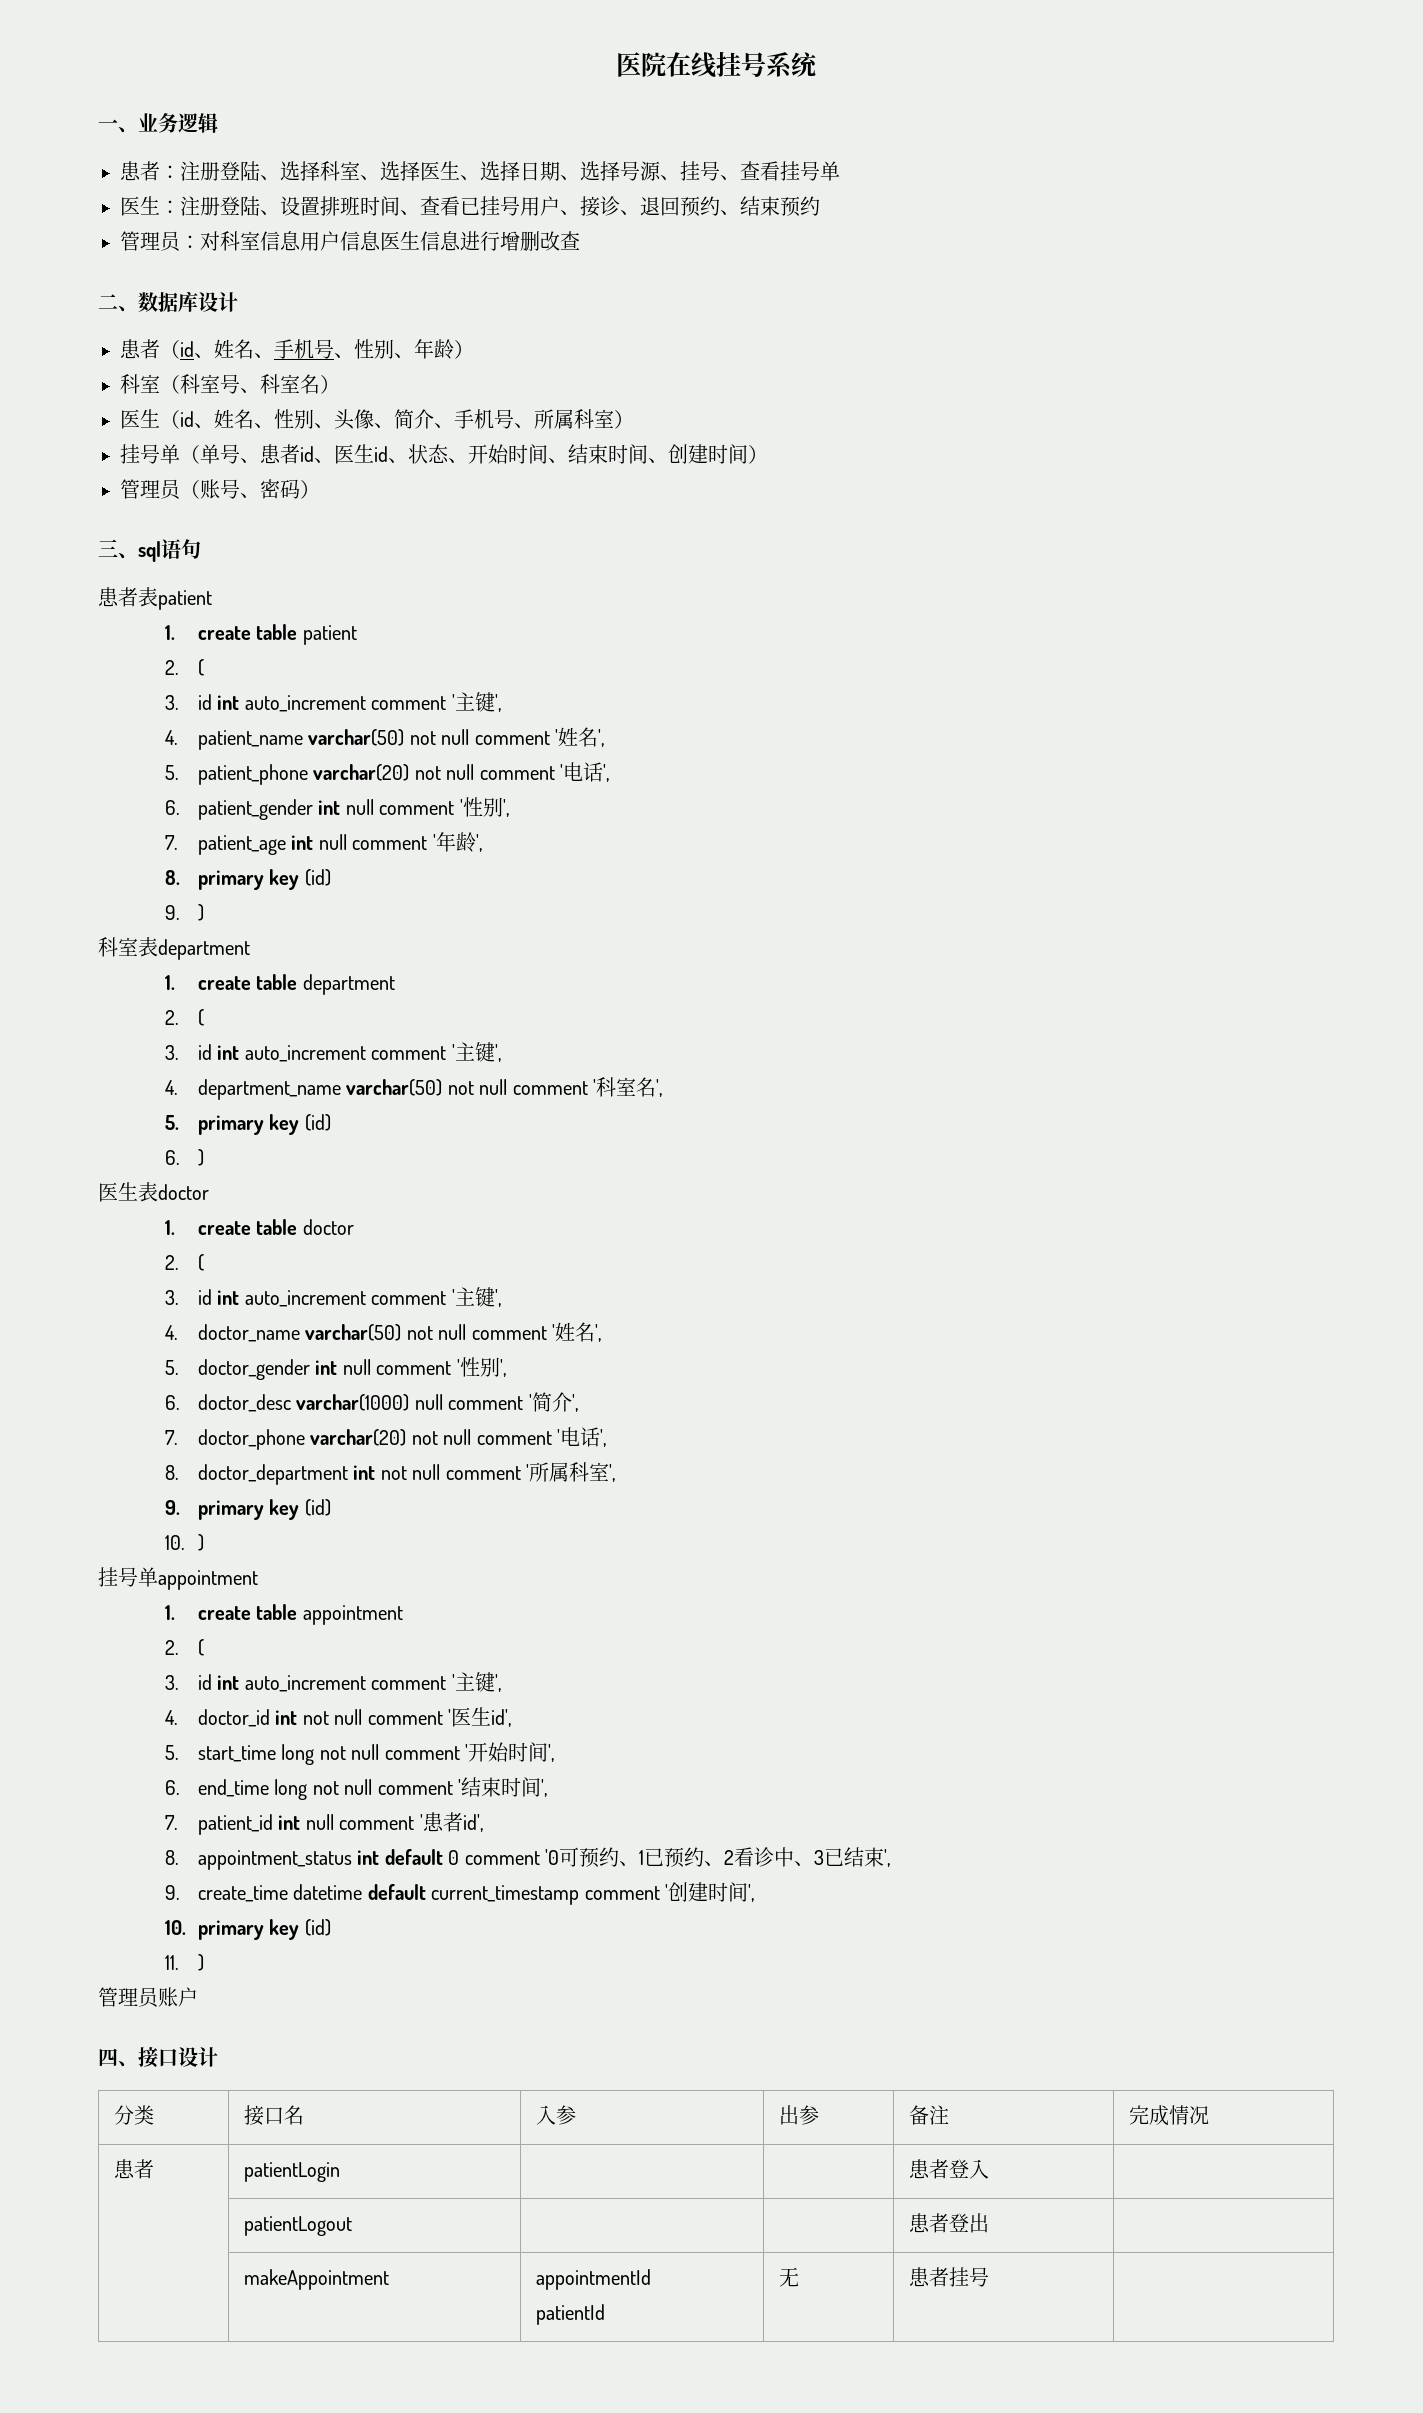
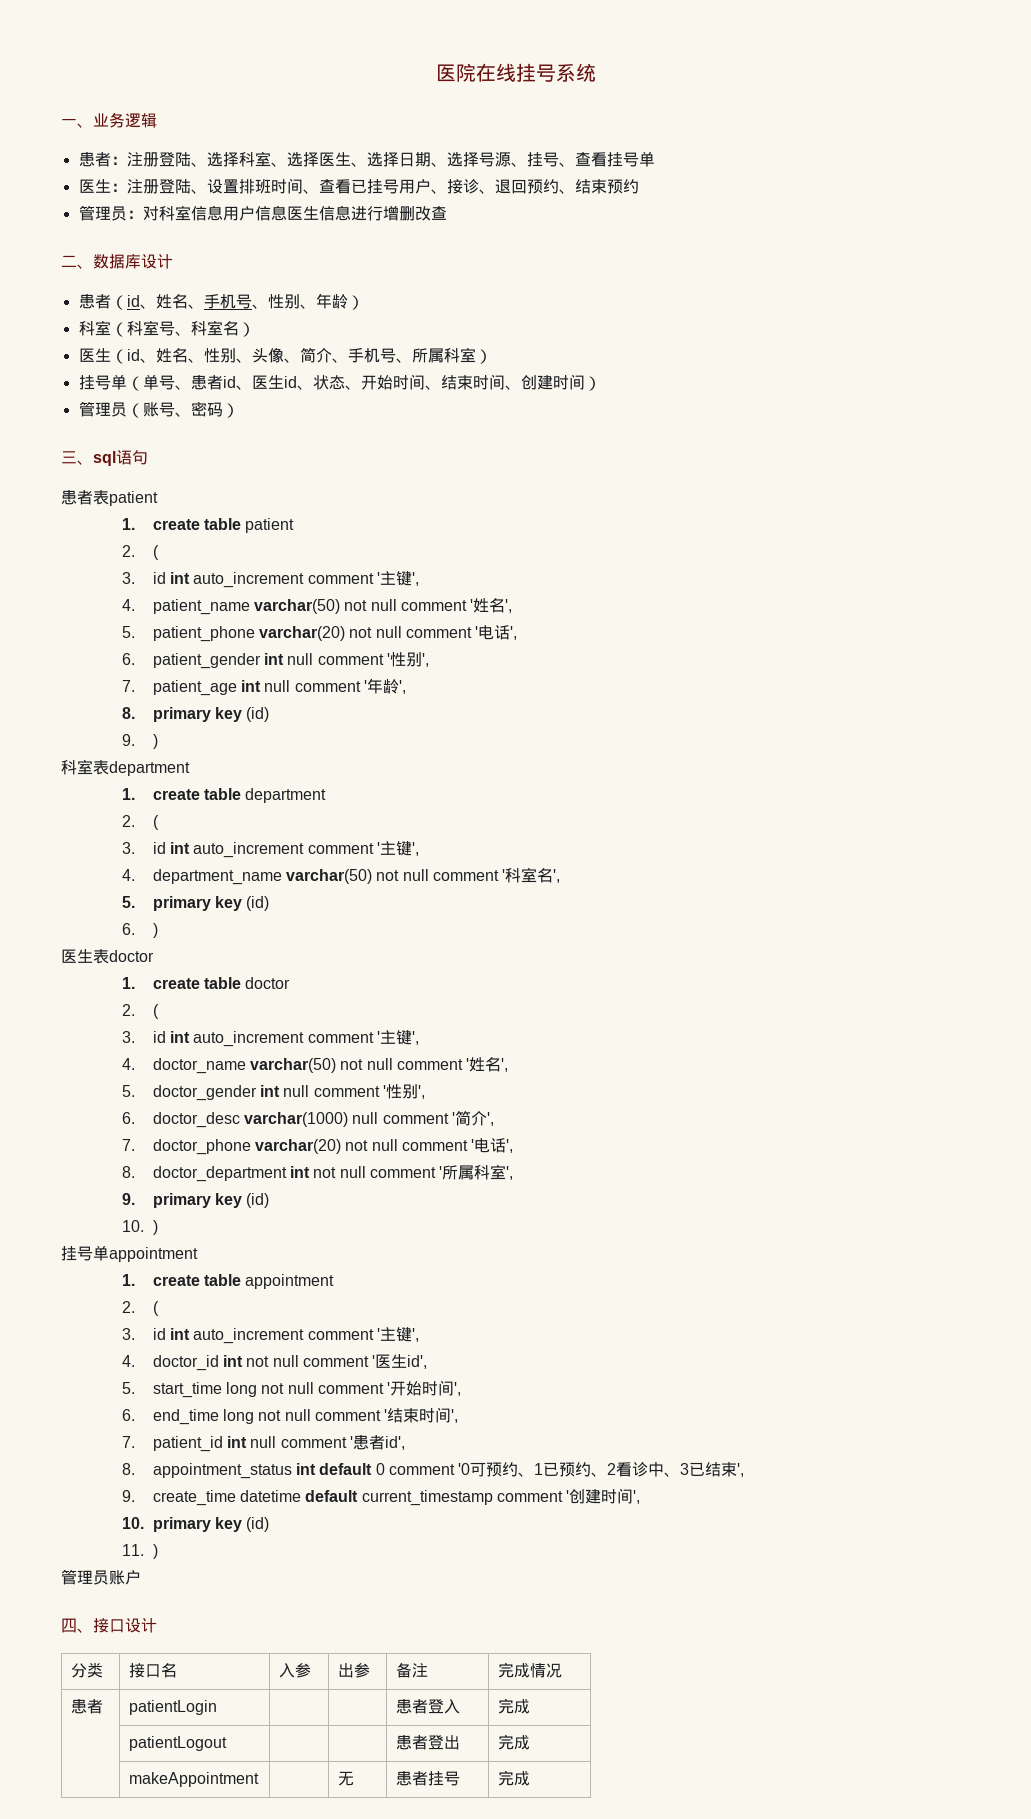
- 患者 | patientLogin | | | 患者登入 |
+ 患者 | patientLogin | | | 患者登入 | 完成
- | patientLogout | | | 患者登出 |
+ | patientLogout | | | 患者登出 | 完成
- | makeAppointment | appointmentId
- patientId | 无 | 患者挂号 |
+ | makeAppointment | | 无 | 患者挂号 | 完成

